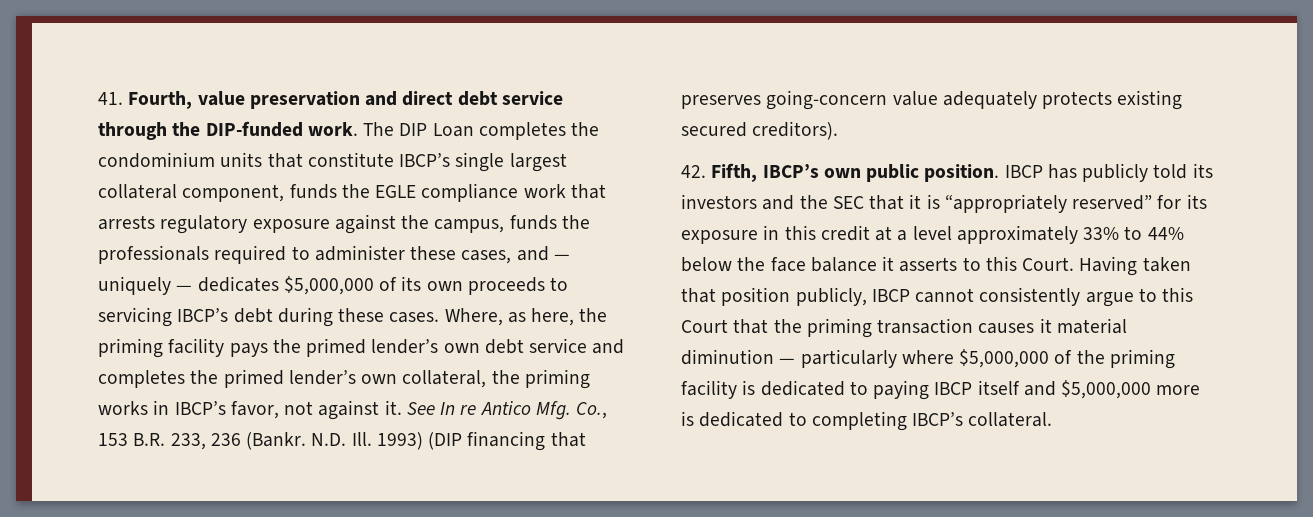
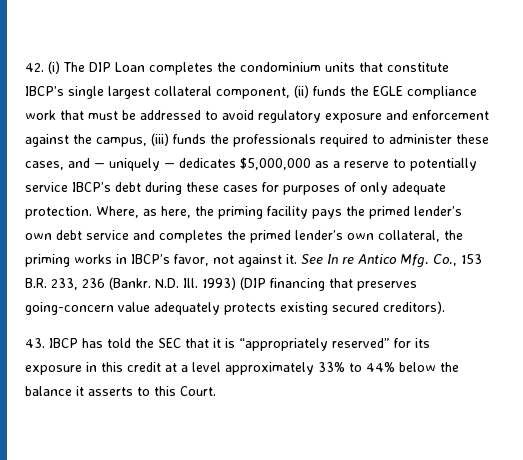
- 41. Fourth, value preservation and direct debt service through the DIP-funded work. The DIP Loan completes the condominium units that constitute IBCP’s single largest collateral component, funds the EGLE compliance work that arrests regulatory exposure against the campus, funds the professionals required to administer these cases, and — uniquely — dedicates $5,000,000 of its own proceeds to servicing IBCP’s debt during these cases.
+ 42. (i) The DIP Loan completes the condominium units that constitute IBCP’s single largest collateral component, (ii) funds the EGLE compliance work that must be addressed to avoid regulatory exposure and enforcement against the campus, (iii) funds the professionals required to administer these cases, and — uniquely — dedicates $5,000,000 as a reserve to potentially service IBCP’s debt during these cases for purposes of only adequate protection.
- 42. Fifth, IBCP’s own public position. IBCP has publicly told its investors and the SEC that it is “appropriately reserved” for its exposure in this credit at a level approximately 33% to 44% below the face balance it asserts to this Court. Having taken that position publicly, IBCP cannot consistently argue to this Court that the priming transaction causes it material diminution — particularly where $5,000,000 of the priming facility is dedicated to paying IBCP itself and $5,000,000 more is dedicated to completing IBCP’s collateral.
+ 43. IBCP has told the SEC that it is “appropriately reserved” for its exposure in this credit at a level approximately 33% to 44% below the balance it asserts to this Court.

